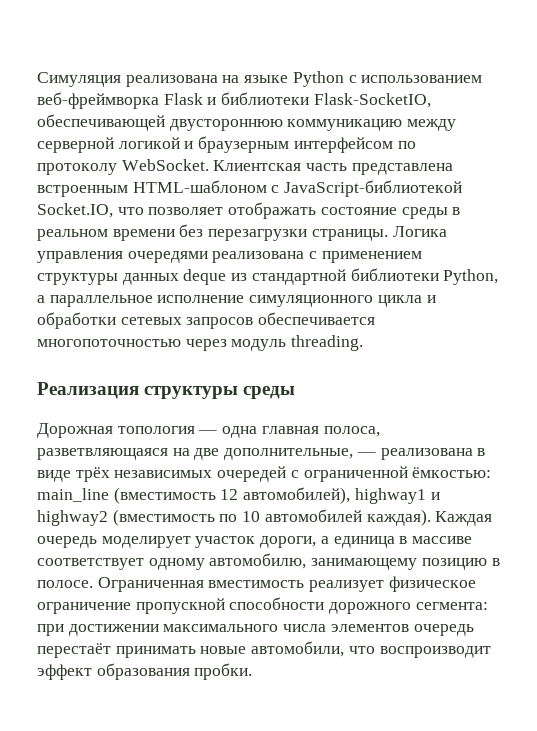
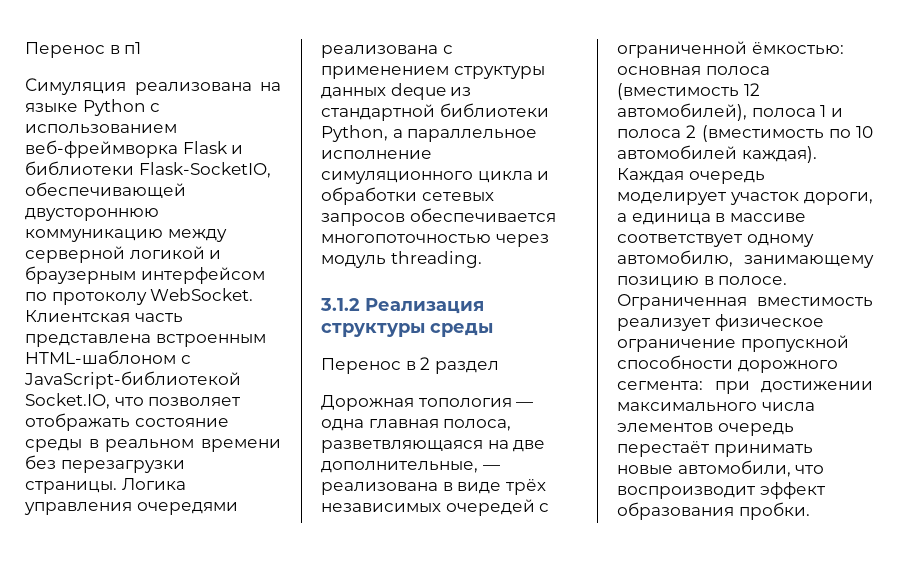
+ Перенос в п1
- Реализация структуры среды
+ 3.1.2 Реализация структуры среды
+ Перенос в 2 раздел
- Дорожная топология — одна главная полоса, разветвляющаяся на две дополнительные, — реализована в виде трёх независимых очередей с ограниченной ёмкостью: main_line (вместимость 12 автомобилей), highway1 и highway2 (вместимость по 10 автомобилей каждая).
+ Дорожная топология — одна главная полоса, разветвляющаяся на две дополнительные, — реализована в виде трёх независимых очередей с ограниченной ёмкостью: основная полоса (вместимость 12 автомобилей), полоса 1 и полоса 2 (вместимость по 10 автомобилей каждая).

